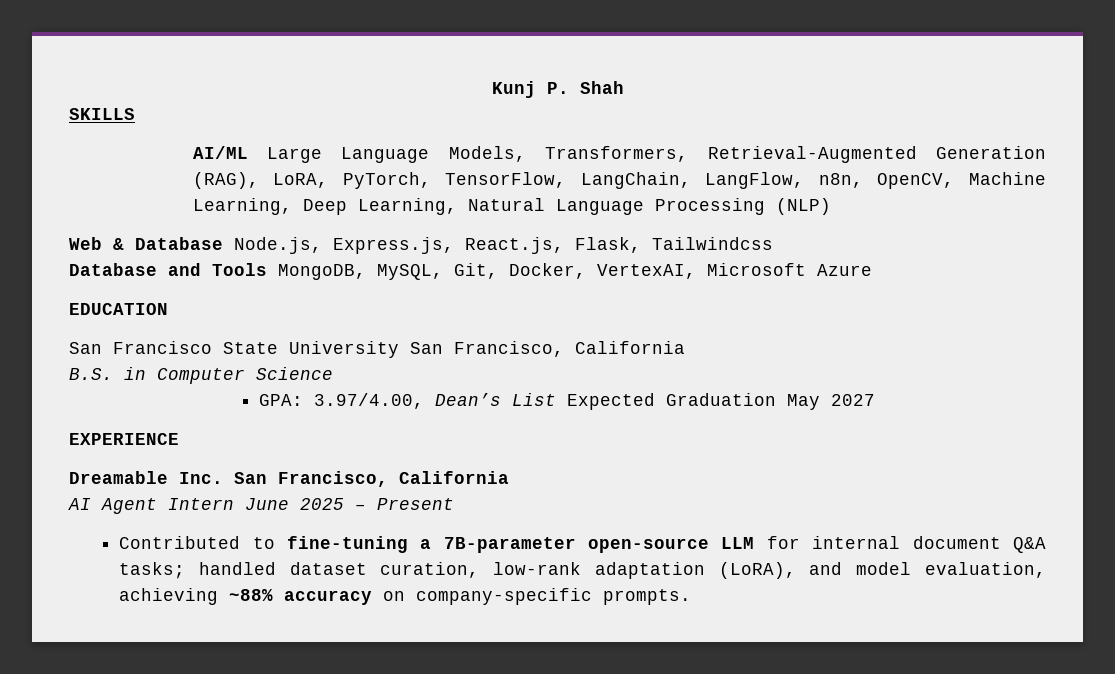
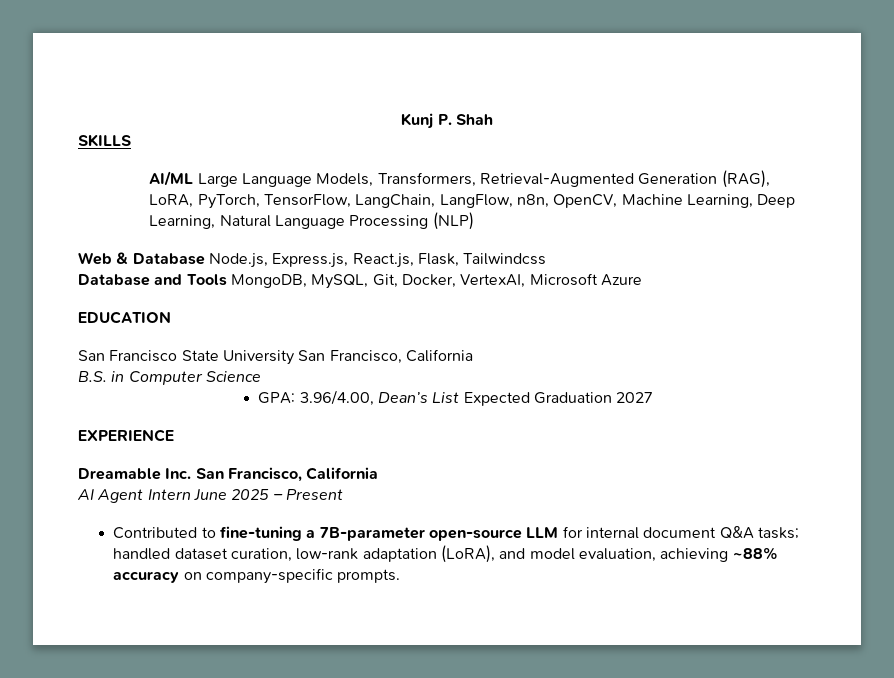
- GPA: 3.97/4.00, Dean’s List Expected Graduation May 2027
+ GPA: 3.96/4.00, Dean’s List Expected Graduation 2027

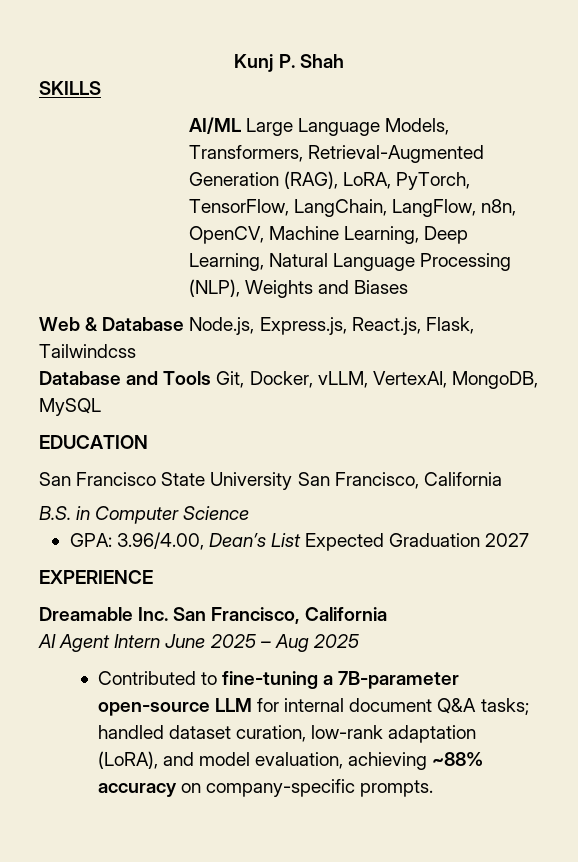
- AI/ML Large Language Models, Transformers, Retrieval-Augmented Generation (RAG), LoRA, PyTorch, TensorFlow, LangChain, LangFlow, n8n, OpenCV, Machine Learning, Deep Learning, Natural Language Processing (NLP)
+ AI/ML Large Language Models, Transformers, Retrieval-Augmented Generation (RAG), LoRA, PyTorch, TensorFlow, LangChain, LangFlow, n8n, OpenCV, Machine Learning, Deep Learning, Natural Language Processing (NLP), Weights and Biases
- Database and Tools MongoDB, MySQL, Git, Docker, VertexAI, Microsoft Azure
+ Database and Tools Git, Docker, vLLM, VertexAI, MongoDB, MySQL
- AI Agent Intern June 2025 – Present
+ AI Agent Intern June 2025 – Aug 2025

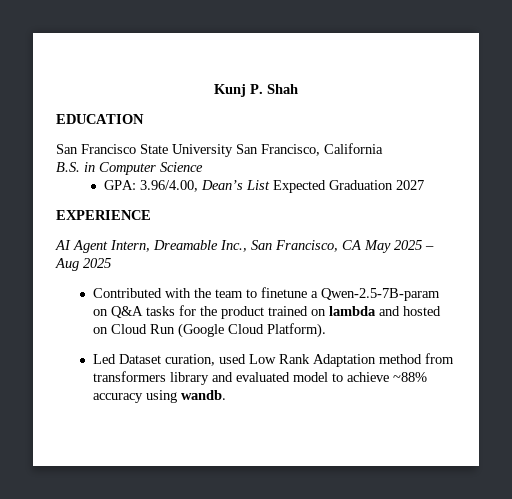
- SKILLS
- AI/ML Large Language Models, Transformers, Retrieval-Augmented Generation (RAG), LoRA, PyTorch, TensorFlow, LangChain, LangFlow, n8n, OpenCV, Machine Learning, Deep Learning, Natural Language Processing (NLP), Weights and Biases
- Web & Database Node.js, Express.js, React.js, Flask, Tailwindcss
- Database and Tools Git, Docker, vLLM, VertexAI, MongoDB, MySQL
- Dreamable Inc. San Francisco, California
- AI Agent Intern June 2025 – Aug 2025
+ AI Agent Intern, Dreamable Inc., San Francisco, CA May 2025 – Aug 2025
- Contributed to fine-tuning a 7B-parameter open-source LLM for internal document Q&A tasks; handled dataset curation, low-rank adaptation (LoRA), and model evaluation, achieving ~88% accuracy on company-specific prompts.
+ Contributed with the team to finetune a Qwen-2.5-7B-param on Q&A tasks for the product trained on lambda and hosted on Cloud Run (Google Cloud Platform).
+ Led Dataset curation, used Low Rank Adaptation method from transformers library and evaluated model to achieve ~88% accuracy using wandb.

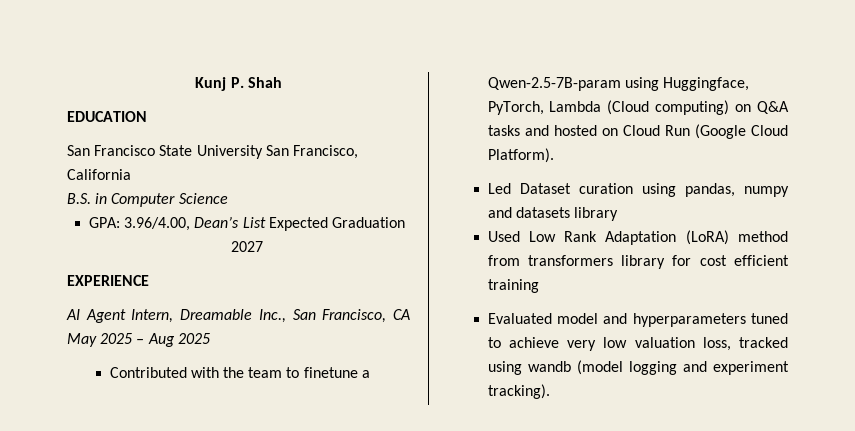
- Contributed with the team to finetune a Qwen-2.5-7B-param on Q&A tasks for the product trained on lambda and hosted on Cloud Run (Google Cloud Platform).
+ Contributed with the team to finetune a Qwen-2.5-7B-param using Huggingface, PyTorch, Lambda (Cloud computing) on Q&A tasks and hosted on Cloud Run (Google Cloud Platform).
- Led Dataset curation, used Low Rank Adaptation method from transformers library and evaluated model to achieve ~88% accuracy using wandb.
+ Led Dataset curation using pandas, numpy and datasets library
+ Used Low Rank Adaptation (LoRA) method from transformers library for cost efficient training
+ Evaluated model and hyperparameters tuned to achieve very low valuation loss, tracked using wandb (model logging and experiment tracking).

